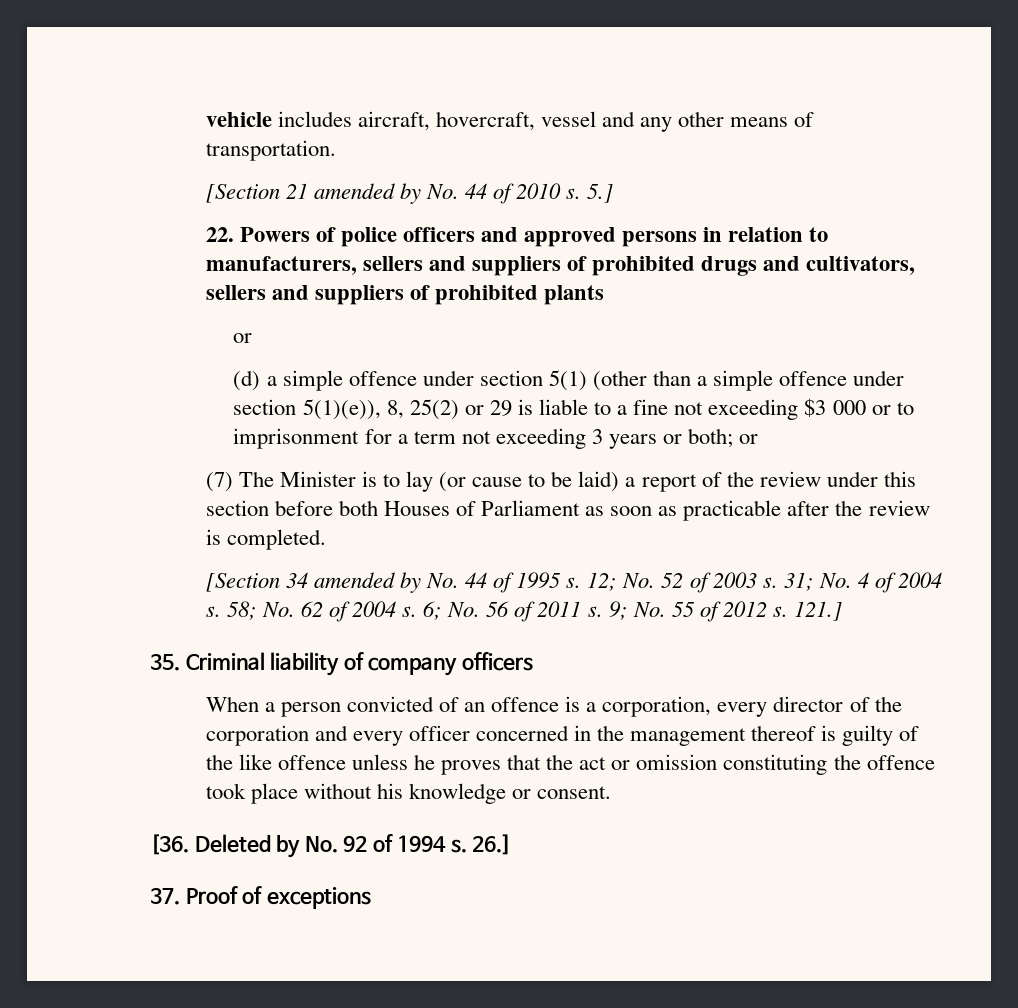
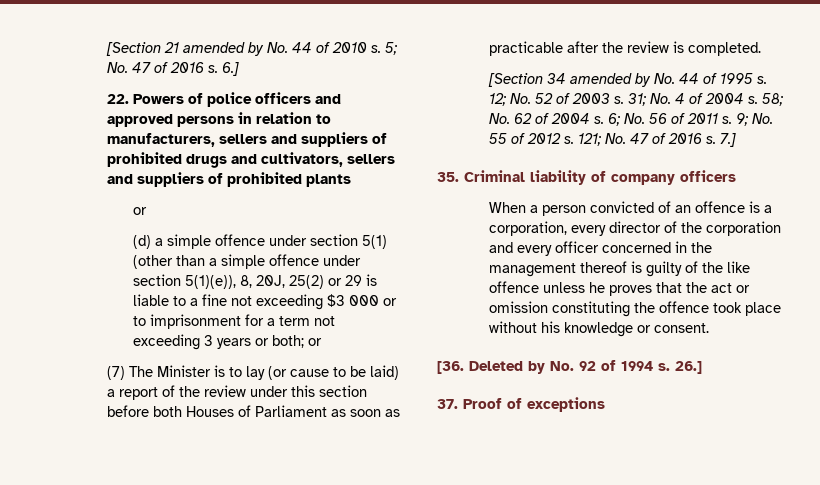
- vehicle includes aircraft, hovercraft, vessel and any other means of transportation.
- 5.]
+ 5; No. 47 of 2016 s. 6.]
- (d) a simple offence under section 5(1) (other than a simple offence under section 5(1)(e)), 8, 25(2) or 29 is liable to a fine not exceeding $3 000 or to imprisonment for a term not exceeding 3 years or both; or
+ (d) a simple offence under section 5(1) (other than a simple offence under section 5(1)(e)), 8, 20J, 25(2) or 29 is liable to a fine not exceeding $3 000 or to imprisonment for a term not exceeding 3 years or both; or
- 121.]
+ 121; No. 47 of 2016 s. 7.]

